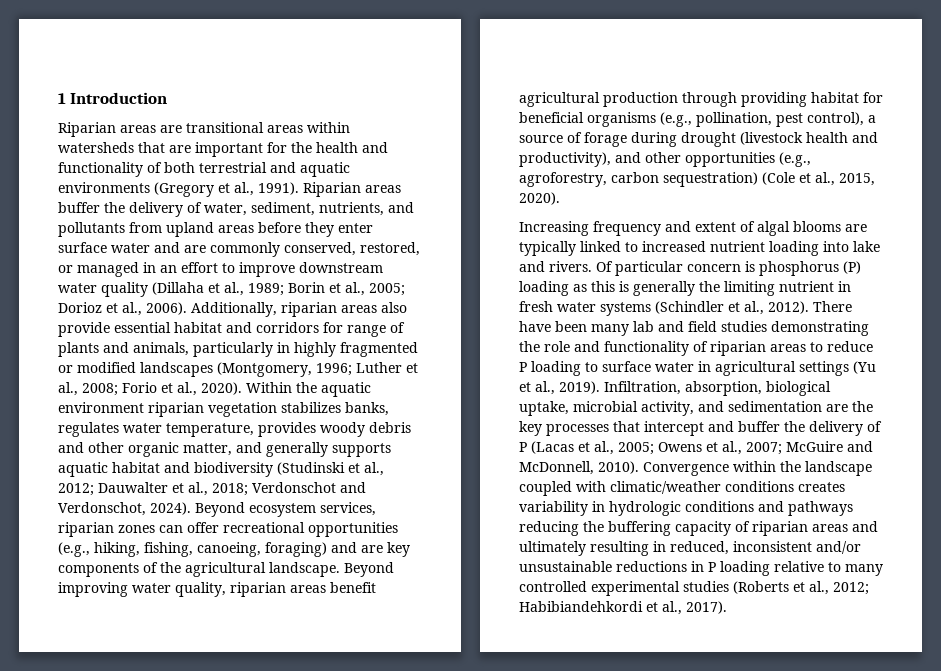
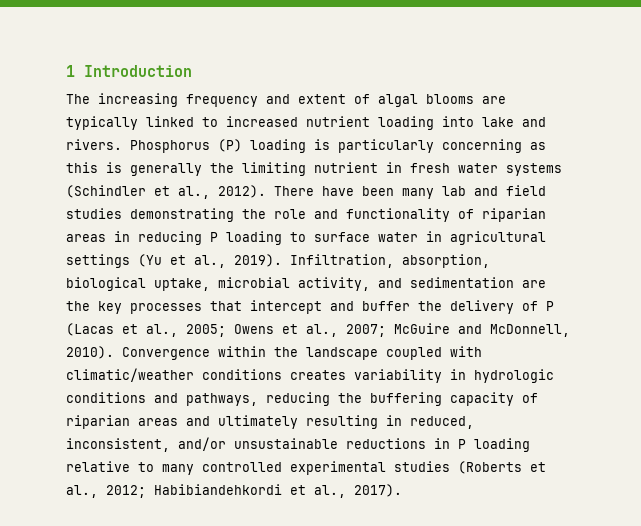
- Riparian areas are transitional areas within watersheds that are important for the health and functionality of both terrestrial and aquatic environments (Gregory et al., 1991). Riparian areas buffer the delivery of water, sediment, nutrients, and pollutants from upland areas before they enter surface water and are commonly conserved, restored, or managed in an effort to improve downstream water quality (Dillaha et al., 1989; Borin et al., 2005; Dorioz et al., 2006). Additionally, riparian areas also provide essential habitat and corridors for range of plants and animals, particularly in highly fragmented or modified landscapes (Montgomery, 1996; Luther et al., 2008; Forio et al., 2020). Within the aquatic environment riparian vegetation stabilizes banks, regulates water temperature, provides woody debris and other organic matter, and generally supports aquatic habitat and biodiversity (Studinski et al., 2012; Dauwalter et al., 2018; Verdonschot and Verdonschot, 2024). Beyond ecosystem services, riparian zones can offer recreational opportunities (e.g., hiking, fishing, canoeing, foraging) and are key components of the agricultural landscape. Beyond improving water quality, riparian areas benefit agricultural production through providing habitat for beneficial organisms (e.g., pollination, pest control), a source of forage during drought (livestock health and productivity), and other opportunities (e.g., agroforestry, carbon sequestration) (Cole et al., 2015, 2020).
- Increasing frequency and extent of algal blooms are typically linked to increased nutrient loading into lake and rivers.
+ The increasing frequency and extent of algal blooms are typically linked to increased nutrient loading into lake and rivers.
- Of particular concern is phosphorus (P) loading as this is generally the limiting nutrient in fresh water systems (Schindler et al., 2012).
+ Phosphorus (P) loading is particularly concerning as this is generally the limiting nutrient in fresh water systems (Schindler et al., 2012).
- There have been many lab and field studies demonstrating the role and functionality of riparian areas to reduce P loading to surface water in agricultural settings (Yu et al., 2019).
+ There have been many lab and field studies demonstrating the role and functionality of riparian areas in reducing P loading to surface water in agricultural settings (Yu et al., 2019).
- Convergence within the landscape coupled with climatic/weather conditions creates variability in hydrologic conditions and pathways reducing the buffering capacity of riparian areas and ultimately resulting in reduced, inconsistent and/or unsustainable reductions in P loading relative to many controlled experimental studies (Roberts et al., 2012; Habibiandehkordi et al., 2017).
+ Convergence within the landscape coupled with climatic/weather conditions creates variability in hydrologic conditions and pathways, reducing the buffering capacity of riparian areas and ultimately resulting in reduced, inconsistent, and/or unsustainable reductions in P loading relative to many controlled experimental studies (Roberts et al., 2012; Habibiandehkordi et al., 2017).

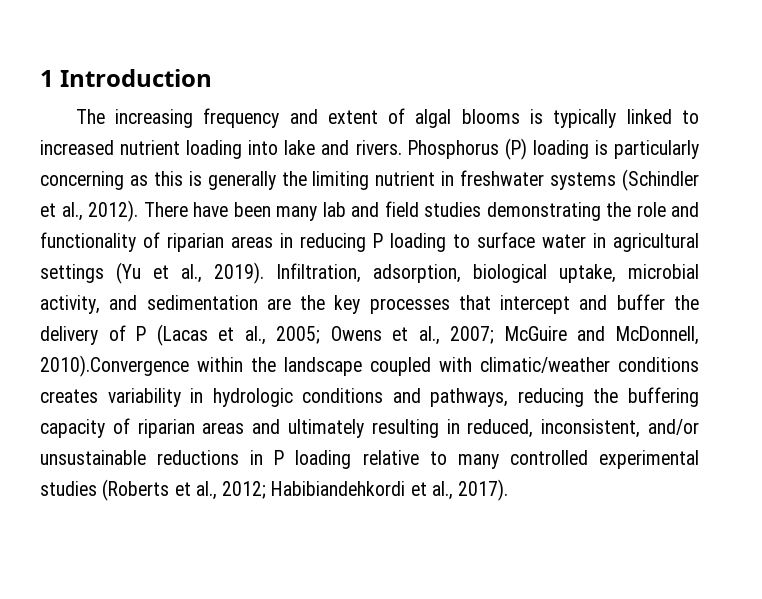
- The increasing frequency and extent of algal blooms are typically linked to increased nutrient loading into lake and rivers.
+ The increasing frequency and extent of algal blooms is typically linked to increased nutrient loading into lake and rivers.
- Phosphorus (P) loading is particularly concerning as this is generally the limiting nutrient in fresh water systems (Schindler et al., 2012).
+ Phosphorus (P) loading is particularly concerning as this is generally the limiting nutrient in freshwater systems (Schindler et al., 2012).
- Infiltration, absorption, biological uptake, microbial activity, and sedimentation are the key processes that intercept and buffer the delivery of P (Lacas et al., 2005;
+ Infiltration, adsorption, biological uptake, microbial activity, and sedimentation are the key processes that intercept and buffer the delivery of P (Lacas et al., 2005;
- McGuire and McDonnell, 2010). Convergence within the landscape coupled with climatic/weather conditions creates variability in hydrologic conditions and pathways, reducing the buffering capacity of riparian areas and ultimately resulting in reduced, inconsistent, and/or unsustainable reductions in P loading relative to many controlled experimental studies (Roberts et al., 2012;
+ McGuire and McDonnell, 2010).Convergence within the landscape coupled with climatic/weather conditions creates variability in hydrologic conditions and pathways, reducing the buffering capacity of riparian areas and ultimately resulting in reduced, inconsistent, and/or unsustainable reductions in P loading relative to many controlled experimental studies (Roberts et al., 2012;

